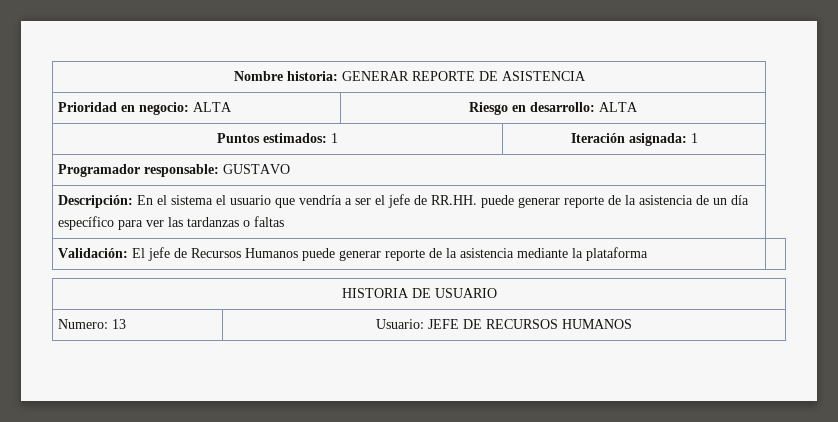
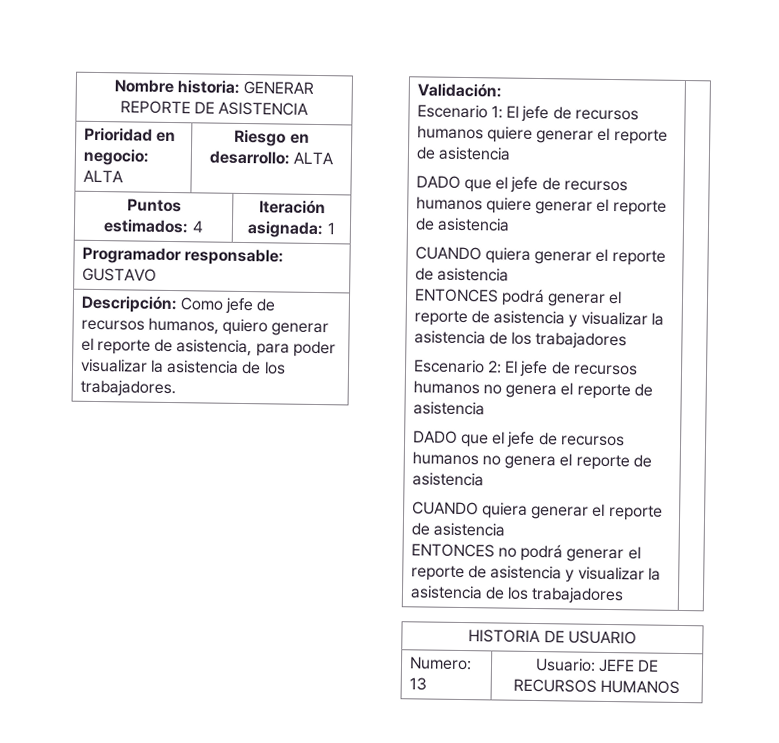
- Puntos estimados: 1 | Iteración asignada: 1
+ Puntos estimados: 4 | Iteración asignada: 1
- Descripción: En el sistema el usuario que vendría a ser el jefe de RR.HH. puede generar reporte de la asistencia de un día específico para ver las tardanzas o faltas
- Validación: El jefe de Recursos Humanos puede generar reporte de la asistencia mediante la plataforma |
+ Descripción: Como jefe de recursos humanos, quiero generar el reporte de asistencia, para poder visualizar la asistencia de los trabajadores.
+ Validación:
+ Escenario 1: El jefe de recursos humanos quiere generar el reporte de asistencia
+ DADO que el jefe de recursos humanos quiere generar el reporte de asistencia
+ CUANDO quiera generar el reporte de asistencia
+ ENTONCES podrá generar el reporte de asistencia y visualizar la asistencia de los trabajadores
+ Escenario 2: El jefe de recursos humanos no genera el reporte de asistencia
+ DADO que el jefe de recursos humanos no genera el reporte de asistencia
+ CUANDO quiera generar el reporte de asistencia
+ ENTONCES no podrá generar el reporte de asistencia y visualizar la asistencia de los trabajadores

